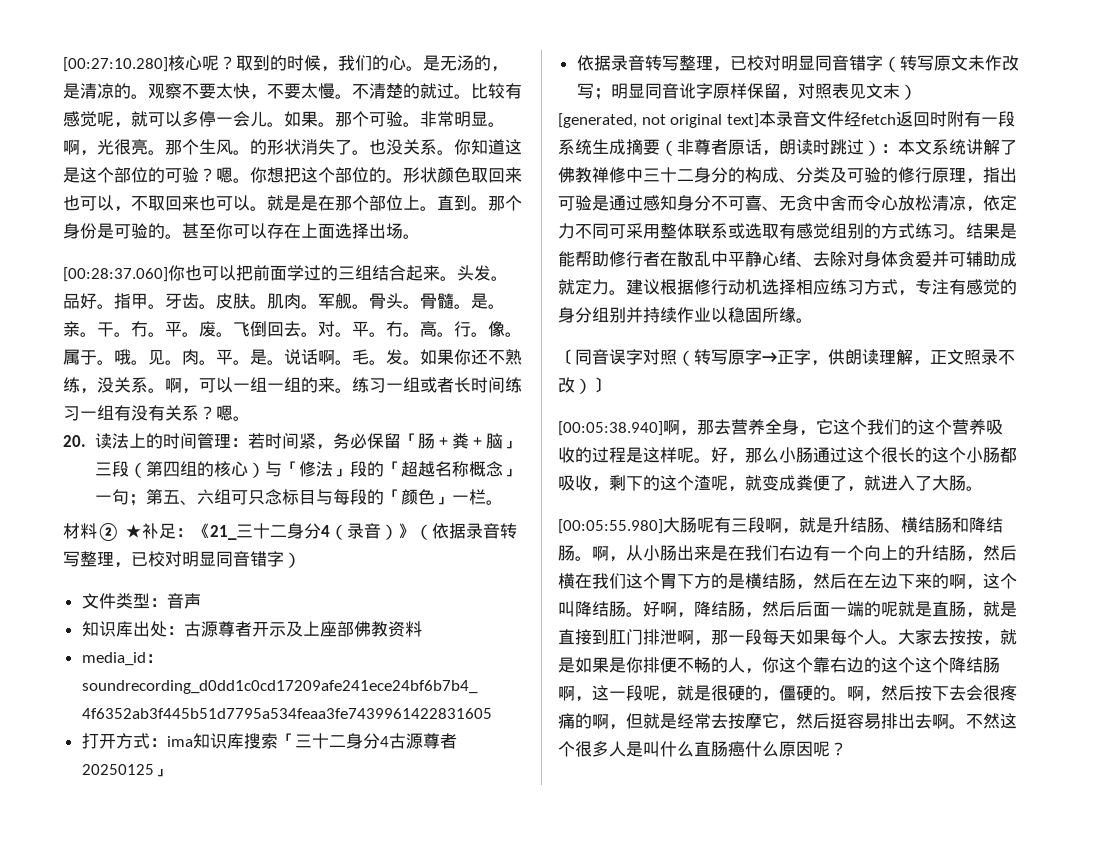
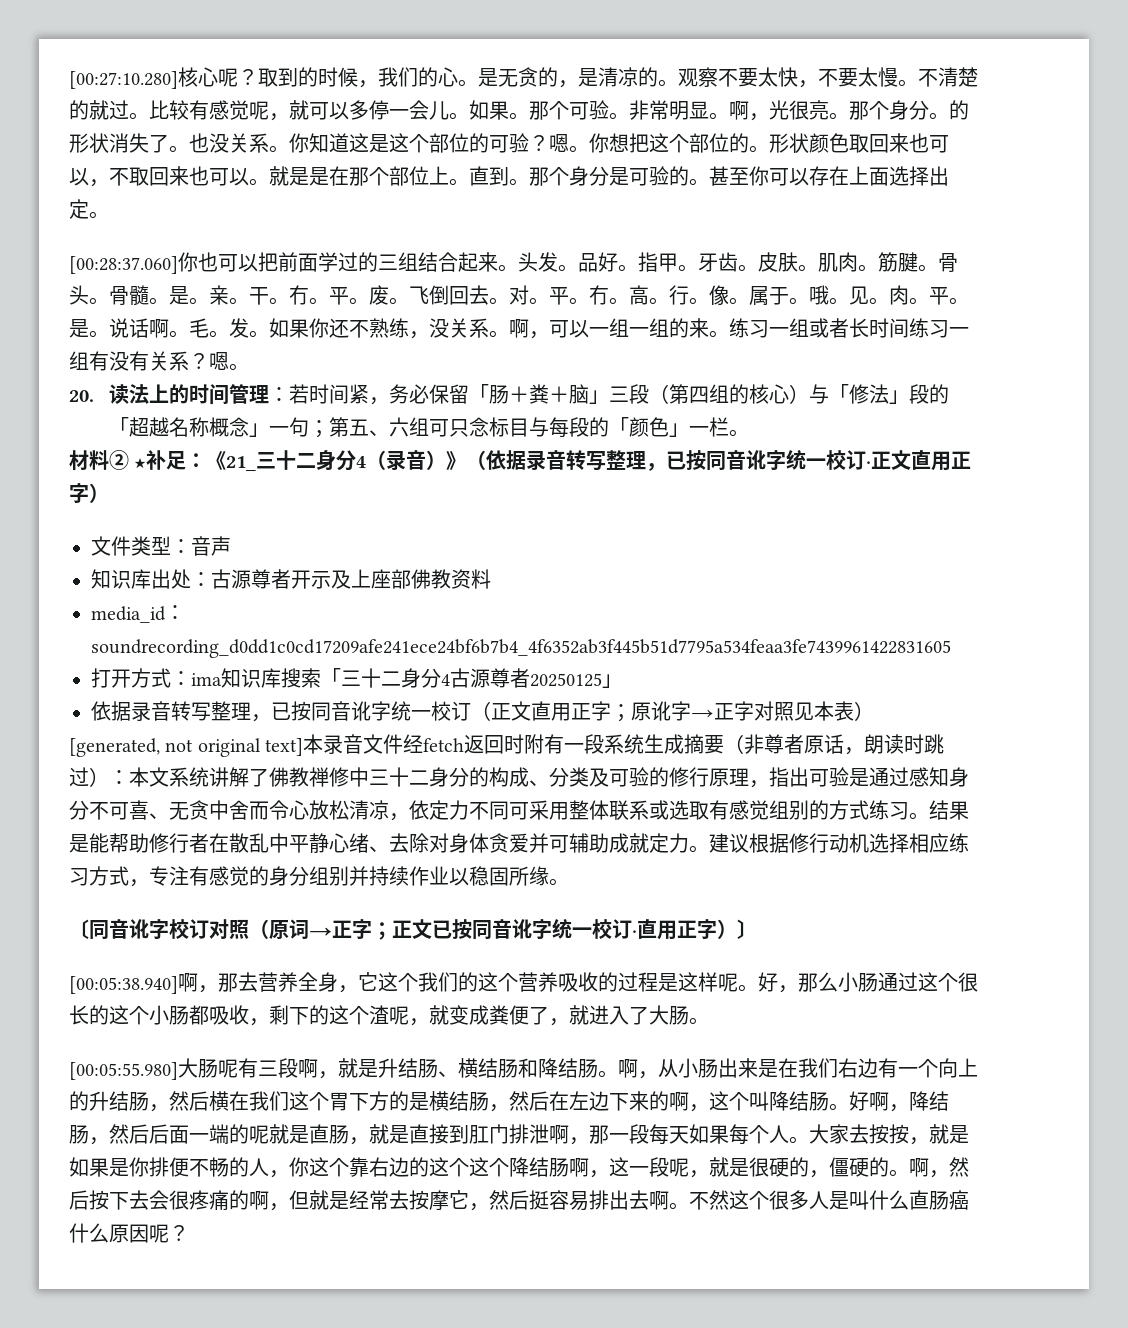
- 是无汤的，是清凉的。
+ 是无贪的，是清凉的。
- 那个生风。
+ 那个身分。
- 那个身份是可验的。
+ 那个身分是可验的。
- 甚至你可以存在上面选择出场。
+ 甚至你可以存在上面选择出定。
- 军舰。
+ 筋腱。
- 材料② ★补足：《21_三十二身分4（录音）》（依据录音转写整理，已校对明显同音错字）
+ 材料② ★补足：《21_三十二身分4（录音）》（依据录音转写整理，已按同音讹字统一校订·正文直用正字）
- 依据录音转写整理，已校对明显同音错字（转写原文未作改写；明显同音讹字原样保留，对照表见文末）
+ 依据录音转写整理，已按同音讹字统一校订（正文直用正字；原讹字→正字对照见本表）
- 〔同音误字对照（转写原字→正字，供朗读理解，正文照录不改）〕
+ 〔同音讹字校订对照（原词→正字；正文已按同音讹字统一校订·直用正字）〕

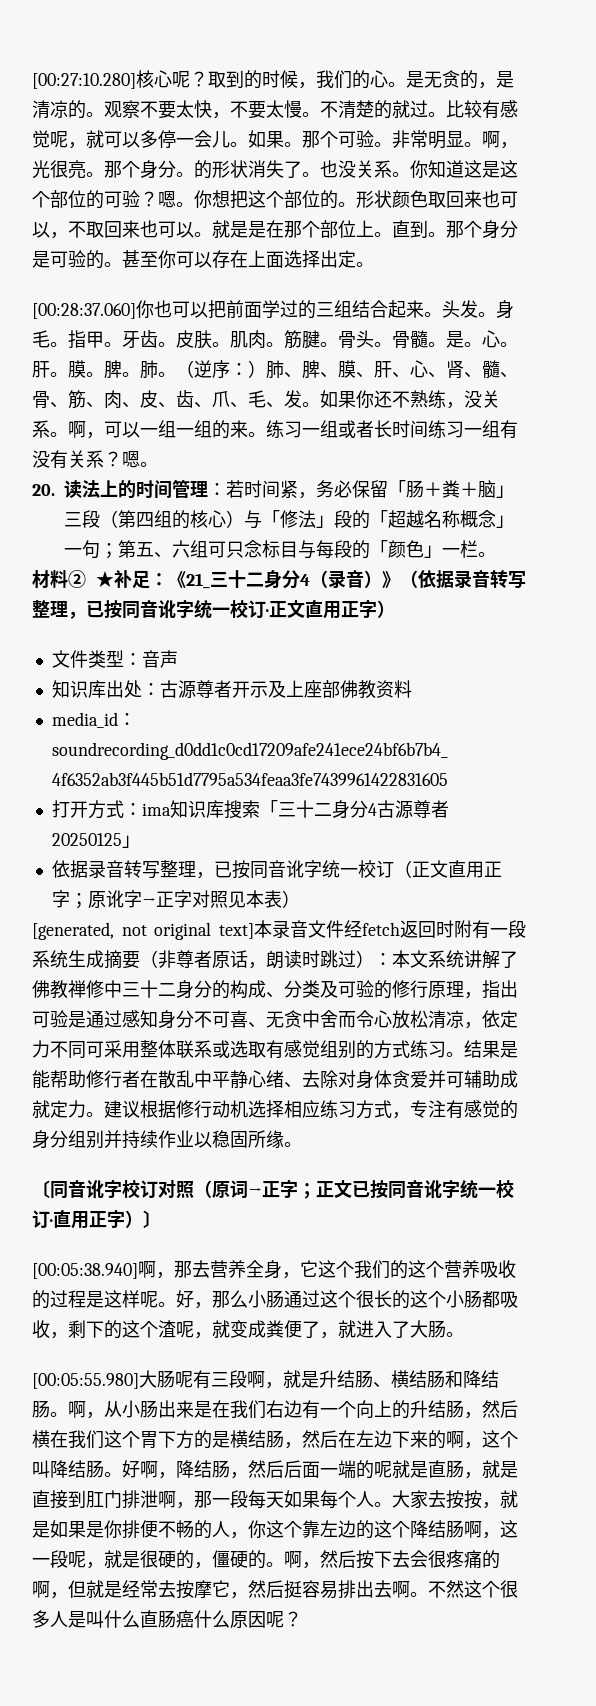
- 品好。
+ 身毛。
- 亲。干。冇。平。废。飞倒回去。对。平。冇。高。行。像。属于。哦。见。肉。平。是。说话啊。毛。发。
+ 心。肝。膜。脾。肺。（逆序：）肺、脾、膜、肝、心、肾、髓、骨、筋、肉、皮、齿、爪、毛、发。
- 大家去按按，就是如果是你排便不畅的人，你这个靠右边的这个这个降结肠啊，这一段呢，就是很硬的，僵硬的。
+ 大家去按按，就是如果是你排便不畅的人，你这个靠左边的这个降结肠啊，这一段呢，就是很硬的，僵硬的。

